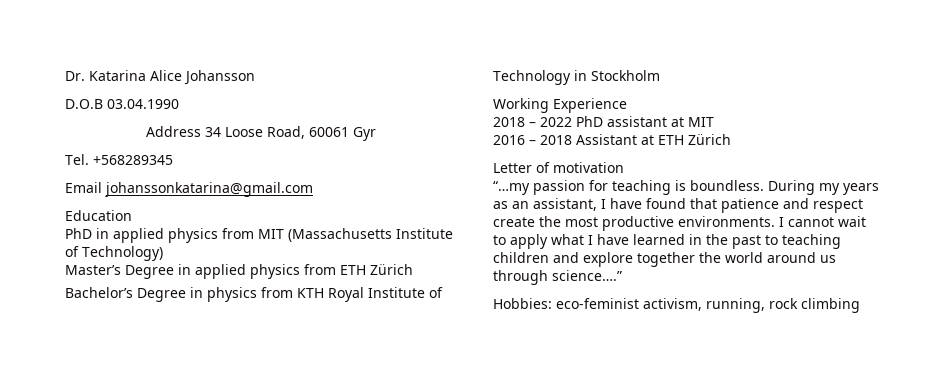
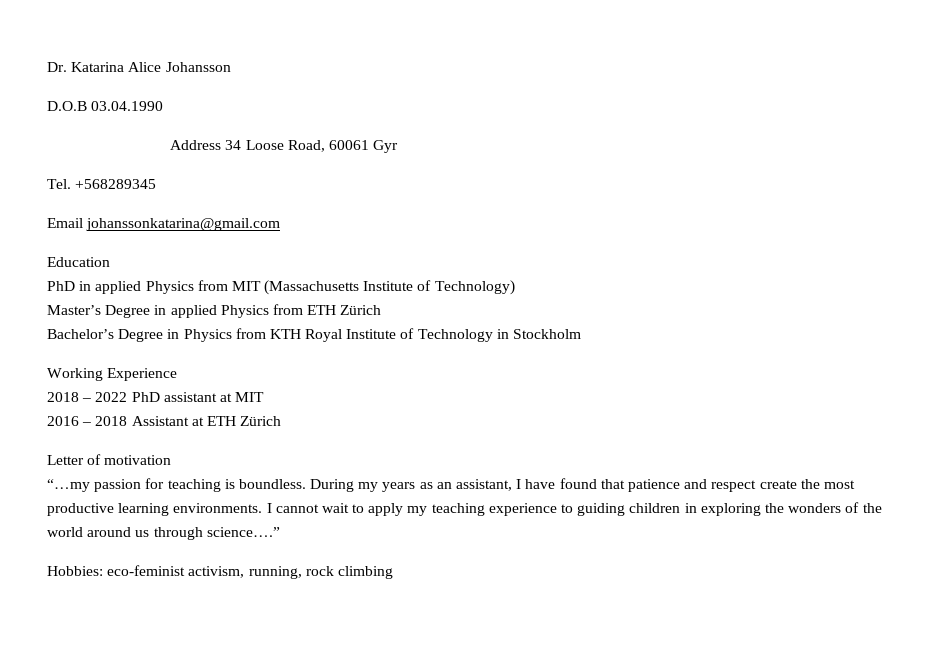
- PhD in applied physics from MIT (Massachusetts Institute of Technology)
+ PhD in applied Physics from MIT (Massachusetts Institute of Technology)
- Master’s Degree in applied physics from ETH Zürich
+ Master’s Degree in applied Physics from ETH Zürich
- Bachelor’s Degree in physics from KTH Royal Institute of Technology in Stockholm
+ Bachelor’s Degree in Physics from KTH Royal Institute of Technology in Stockholm
- During my years as an assistant, I have found that patience and respect create the most productive environments.
+ During my years as an assistant, I have found that patience and respect create the most productive learning environments.
- I cannot wait to apply what I have learned in the past to teaching children and explore together the world around us through science….”
+ I cannot wait to apply my teaching experience to guiding children in exploring the wonders of the world around us through science….”

